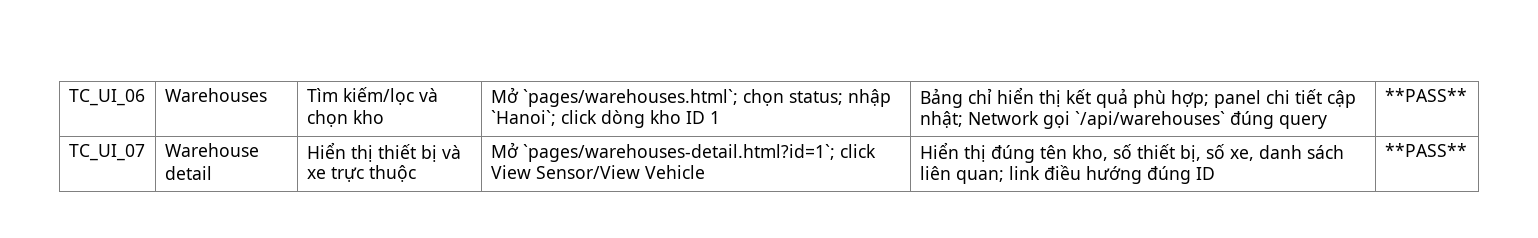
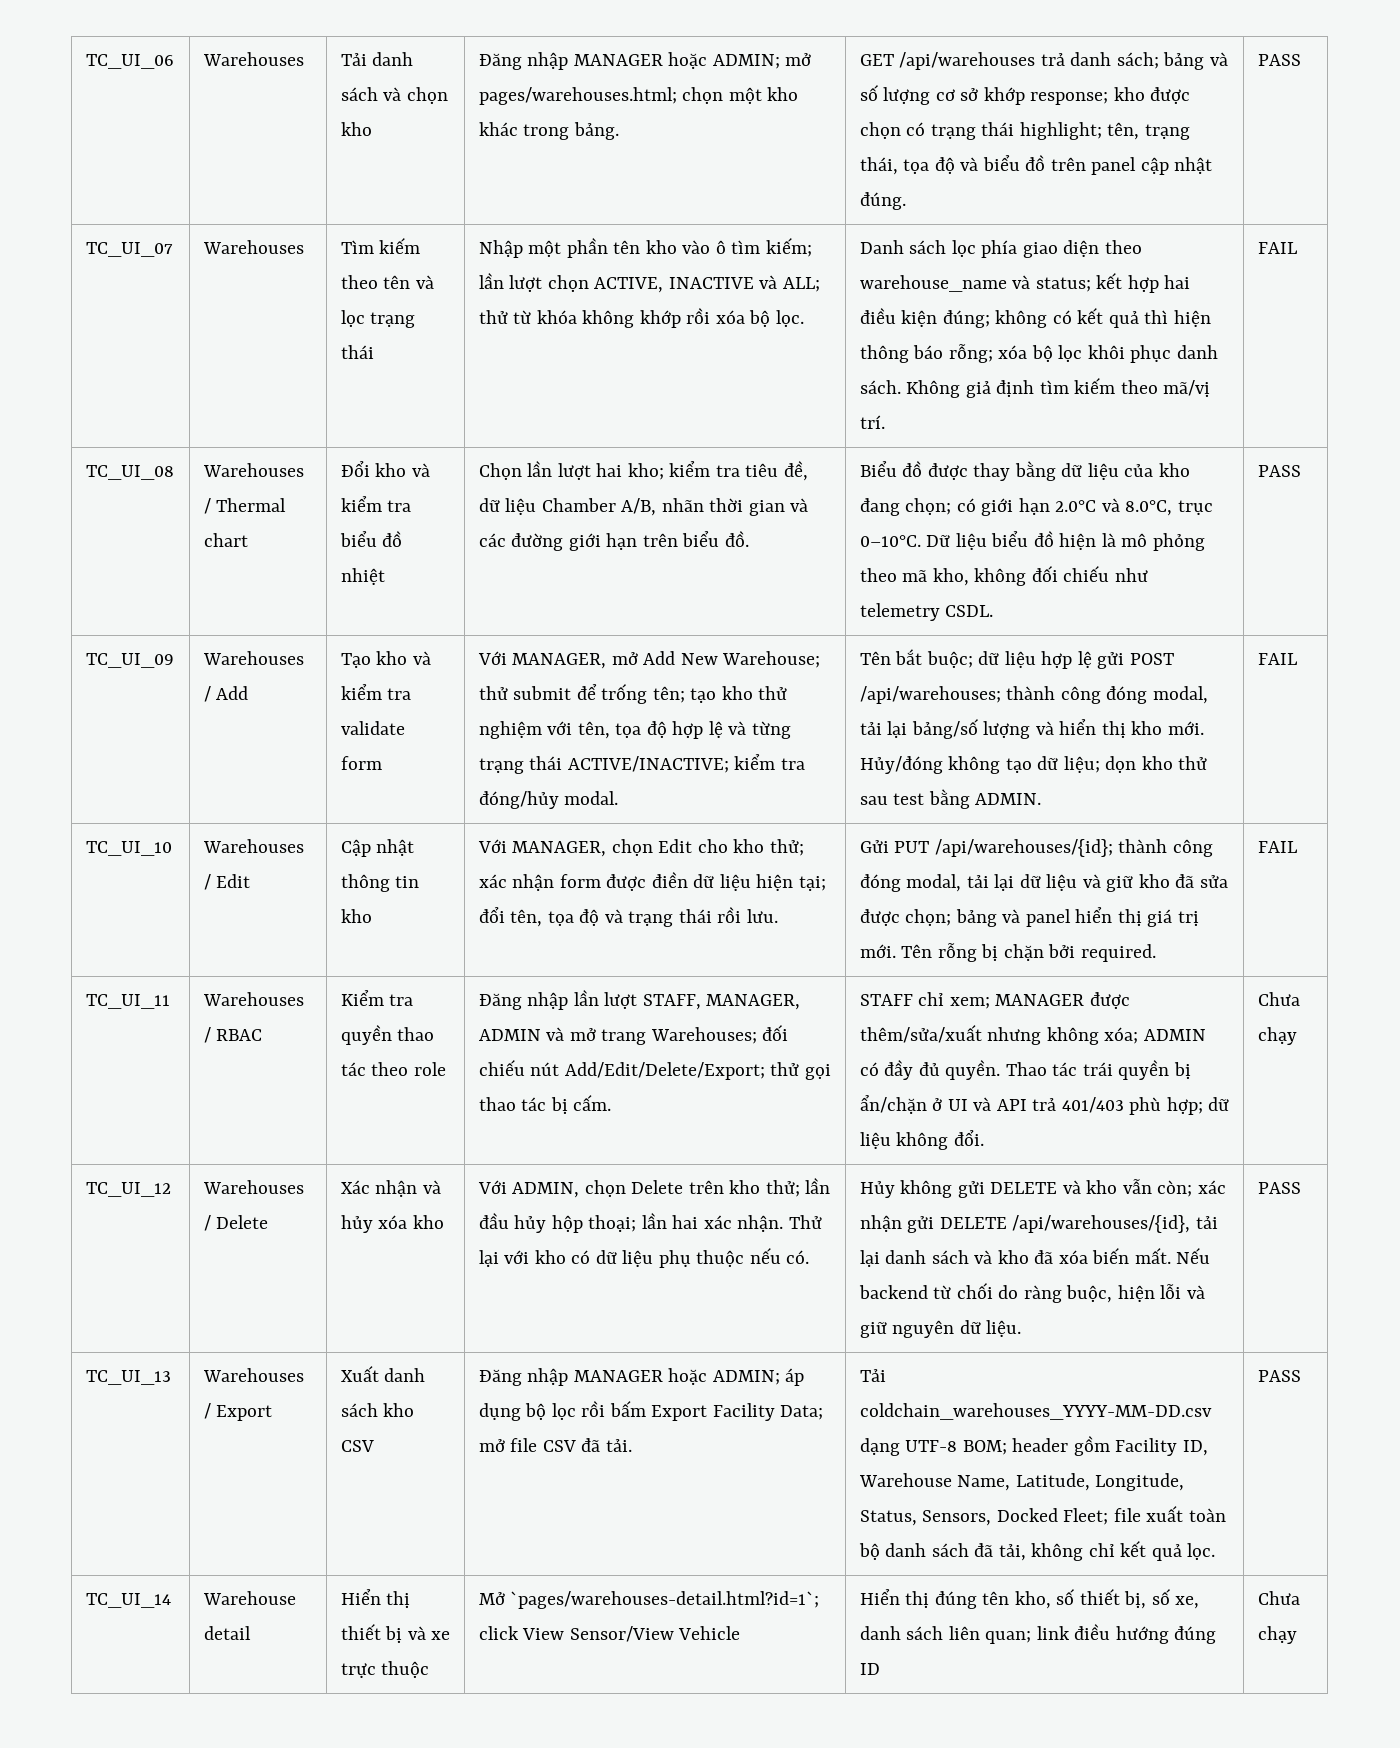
- Tìm kiếm/lọc và chọn kho
+ Tải danh sách và chọn kho
- Mở `pages/warehouses.html`; chọn status; nhập `Hanoi`; click dòng kho ID 1 | Bảng chỉ hiển thị kết quả phù hợp; panel chi tiết cập nhật; Network gọi `/api/warehouses` đúng query | **PASS**
- TC_UI_07 | Warehouse detail | Hiển thị thiết bị và xe trực thuộc | Mở `pages/warehouses-detail.html?id=1`; click View Sensor/View Vehicle | Hiển thị đúng tên kho, số thiết bị, số xe, danh sách liên quan; link điều hướng đúng ID | **PASS**
+ Đăng nhập MANAGER hoặc ADMIN; mở pages/warehouses.html; chọn một kho khác trong bảng. | GET /api/warehouses trả danh sách; bảng và số lượng cơ sở khớp response; kho được chọn có trạng thái highlight; tên, trạng thái, tọa độ và biểu đồ trên panel cập nhật đúng. | PASS
+ TC_UI_07 | Warehouses | Tìm kiếm theo tên và lọc trạng thái | Nhập một phần tên kho vào ô tìm kiếm; lần lượt chọn ACTIVE, INACTIVE và ALL; thử từ khóa không khớp rồi xóa bộ lọc. | Danh sách lọc phía giao diện theo warehouse_name và status; kết hợp hai điều kiện đúng; không có kết quả thì hiện thông báo rỗng; xóa bộ lọc khôi phục danh sách. Không giả định tìm kiếm theo mã/vị trí. | FAIL
+ TC_UI_08 | Warehouses / Thermal chart | Đổi kho và kiểm tra biểu đồ nhiệt | Chọn lần lượt hai kho; kiểm tra tiêu đề, dữ liệu Chamber A/B, nhãn thời gian và các đường giới hạn trên biểu đồ. | Biểu đồ được thay bằng dữ liệu của kho đang chọn; có giới hạn 2.0°C và 8.0°C, trục 0–10°C. Dữ liệu biểu đồ hiện là mô phỏng theo mã kho, không đối chiếu như telemetry CSDL. | PASS
+ TC_UI_09 | Warehouses / Add | Tạo kho và kiểm tra validate form | Với MANAGER, mở Add New Warehouse; thử submit để trống tên; tạo kho thử nghiệm với tên, tọa độ hợp lệ và từng trạng thái ACTIVE/INACTIVE; kiểm tra đóng/hủy modal. | Tên bắt buộc; dữ liệu hợp lệ gửi POST /api/warehouses; thành công đóng modal, tải lại bảng/số lượng và hiển thị kho mới. Hủy/đóng không tạo dữ liệu; dọn kho thử sau test bằng ADMIN. | FAIL
+ TC_UI_10 | Warehouses / Edit | Cập nhật thông tin kho | Với MANAGER, chọn Edit cho kho thử; xác nhận form được điền dữ liệu hiện tại; đổi tên, tọa độ và trạng thái rồi lưu. | Gửi PUT /api/warehouses/{id}; thành công đóng modal, tải lại dữ liệu và giữ kho đã sửa được chọn; bảng và panel hiển thị giá trị mới. Tên rỗng bị chặn bởi required. | FAIL
+ TC_UI_11 | Warehouses / RBAC | Kiểm tra quyền thao tác theo role | Đăng nhập lần lượt STAFF, MANAGER, ADMIN và mở trang Warehouses; đối chiếu nút Add/Edit/Delete/Export; thử gọi thao tác bị cấm. | STAFF chỉ xem; MANAGER được thêm/sửa/xuất nhưng không xóa; ADMIN có đầy đủ quyền. Thao tác trái quyền bị ẩn/chặn ở UI và API trả 401/403 phù hợp; dữ liệu không đổi. | Chưa chạy
+ TC_UI_12 | Warehouses / Delete | Xác nhận và hủy xóa kho | Với ADMIN, chọn Delete trên kho thử; lần đầu hủy hộp thoại; lần hai xác nhận. Thử lại với kho có dữ liệu phụ thuộc nếu có. | Hủy không gửi DELETE và kho vẫn còn; xác nhận gửi DELETE /api/warehouses/{id}, tải lại danh sách và kho đã xóa biến mất. Nếu backend từ chối do ràng buộc, hiện lỗi và giữ nguyên dữ liệu. | PASS
+ TC_UI_13 | Warehouses / Export | Xuất danh sách kho CSV | Đăng nhập MANAGER hoặc ADMIN; áp dụng bộ lọc rồi bấm Export Facility Data; mở file CSV đã tải. | Tải coldchain_warehouses_YYYY-MM-DD.csv dạng UTF-8 BOM; header gồm Facility ID, Warehouse Name, Latitude, Longitude, Status, Sensors, Docked Fleet; file xuất toàn bộ danh sách đã tải, không chỉ kết quả lọc. | PASS
+ TC_UI_14 | Warehouse detail | Hiển thị thiết bị và xe trực thuộc | Mở `pages/warehouses-detail.html?id=1`; click View Sensor/View Vehicle | Hiển thị đúng tên kho, số thiết bị, số xe, danh sách liên quan; link điều hướng đúng ID | Chưa chạy

